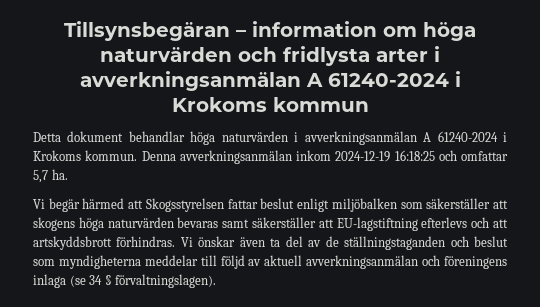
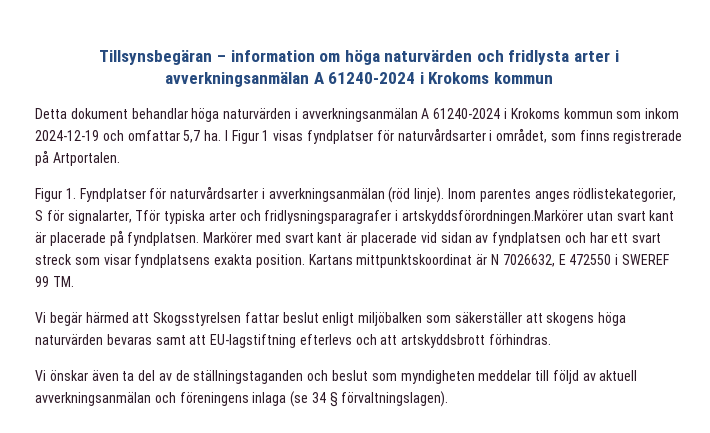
- Detta dokument behandlar höga naturvärden i avverkningsanmälan A 61240-2024 i Krokoms kommun. Denna avverkningsanmälan inkom 2024-12-19 16:18:25 och omfattar 5,7 ha.
+ Detta dokument behandlar höga naturvärden i avverkningsanmälan A 61240-2024 i Krokoms kommun som inkom 2024-12-19 och omfattar 5,7 ha. I Figur 1 visas fyndplatser för naturvårdsarter i området, som finns registrerade på Artportalen.
+ Figur 1. Fyndplatser för naturvårdsarter i avverkningsanmälan (röd linje). Inom parentes anges rödlistekategorier, S för signalarter, Tför typiska arter och fridlysningsparagrafer i artskyddsförordningen.Markörer utan svart kant är placerade på fyndplatsen. Markörer med svart kant är placerade vid sidan av fyndplatsen och har ett svart streck som visar fyndplatsens exakta position. Kartans mittpunktskoordinat är N 7026632, E 472550 i SWEREF 99 TM.
- Vi begär härmed att Skogsstyrelsen fattar beslut enligt miljöbalken som säkerställer att skogens höga naturvärden bevaras samt säkerställer att EU-lagstiftning efterlevs och att artskyddsbrott förhindras. Vi önskar även ta del av de ställningstaganden och beslut som myndigheterna meddelar till följd av aktuell avverkningsanmälan och föreningens inlaga (se 34 § förvaltningslagen).
+ Vi begär härmed att Skogsstyrelsen fattar beslut enligt miljöbalken som säkerställer att skogens höga naturvärden bevaras samt att EU-lagstiftning efterlevs och att artskyddsbrott förhindras.
+ Vi önskar även ta del av de ställningstaganden och beslut som myndigheten meddelar till följd av aktuell avverkningsanmälan och föreningens inlaga (se 34 § förvaltningslagen).

